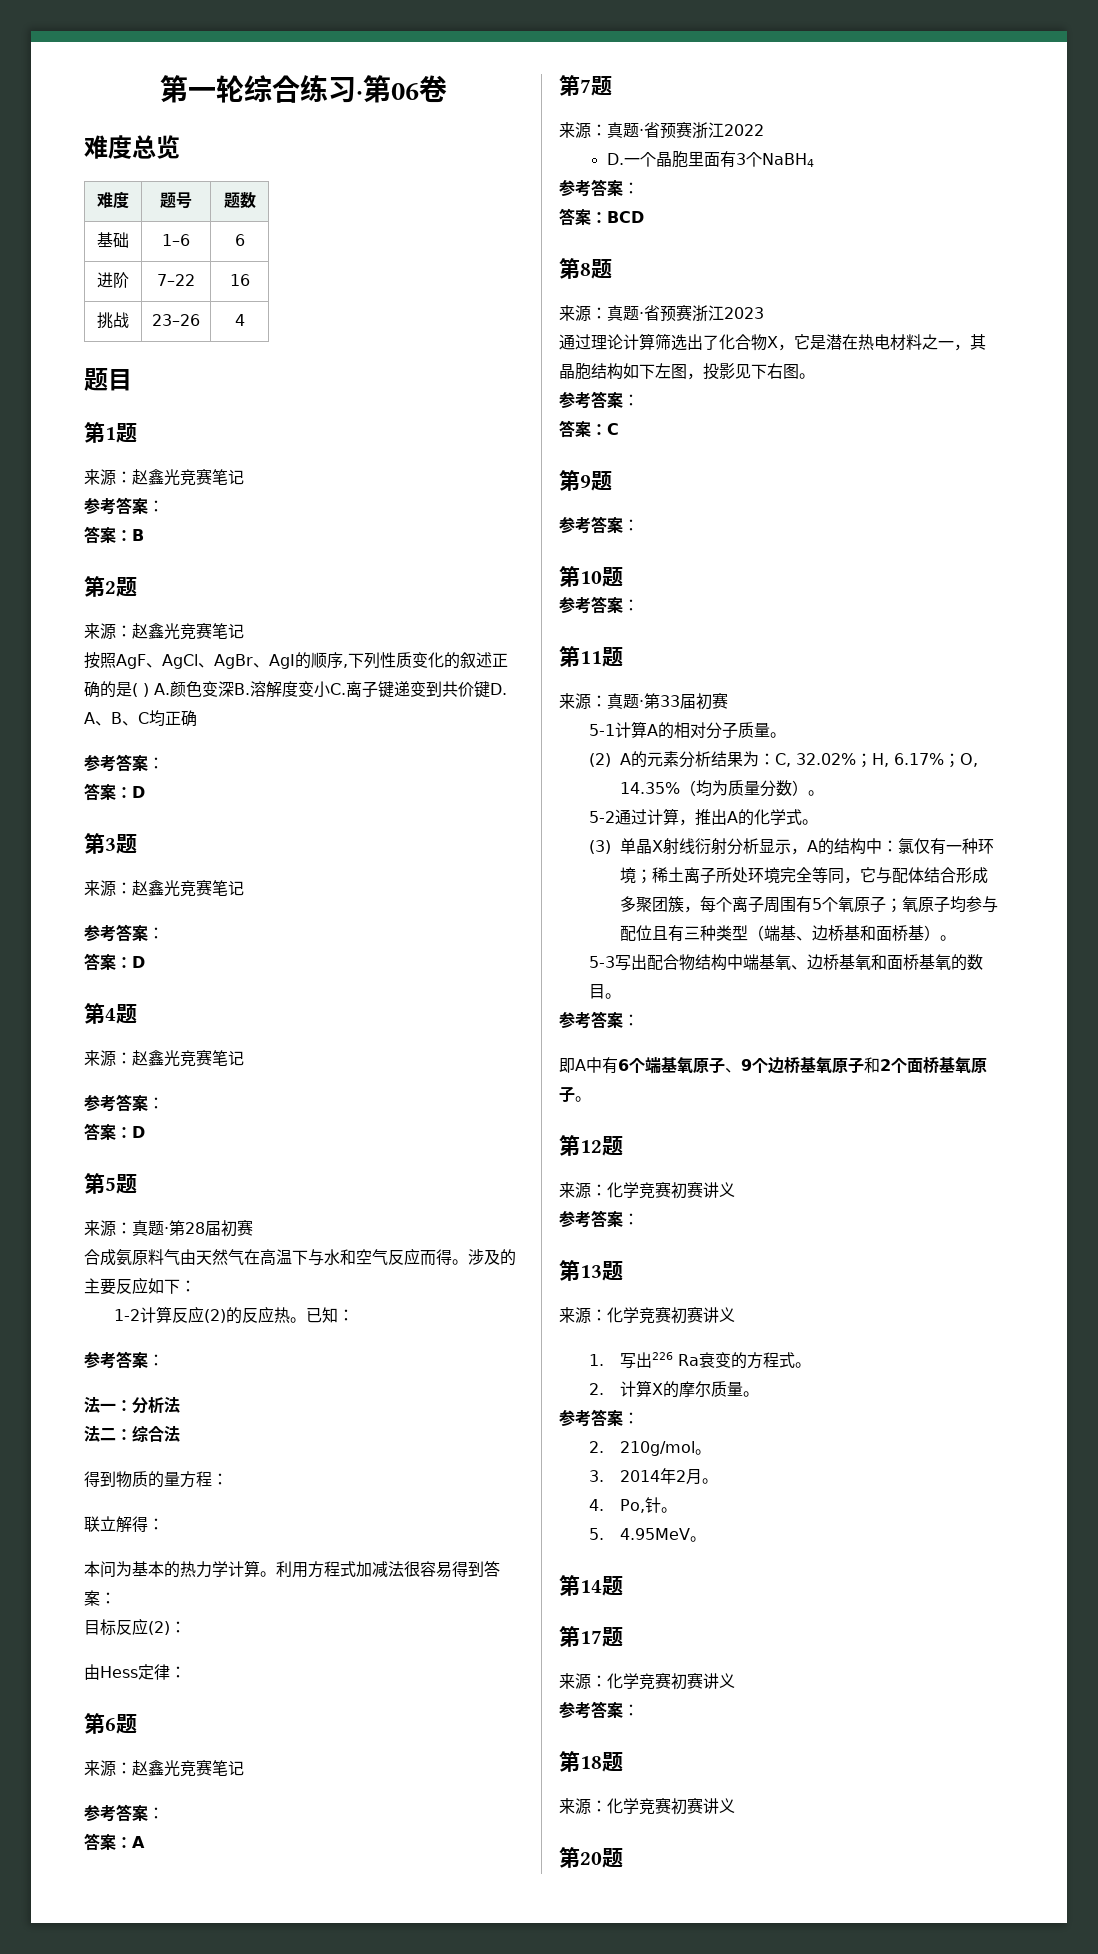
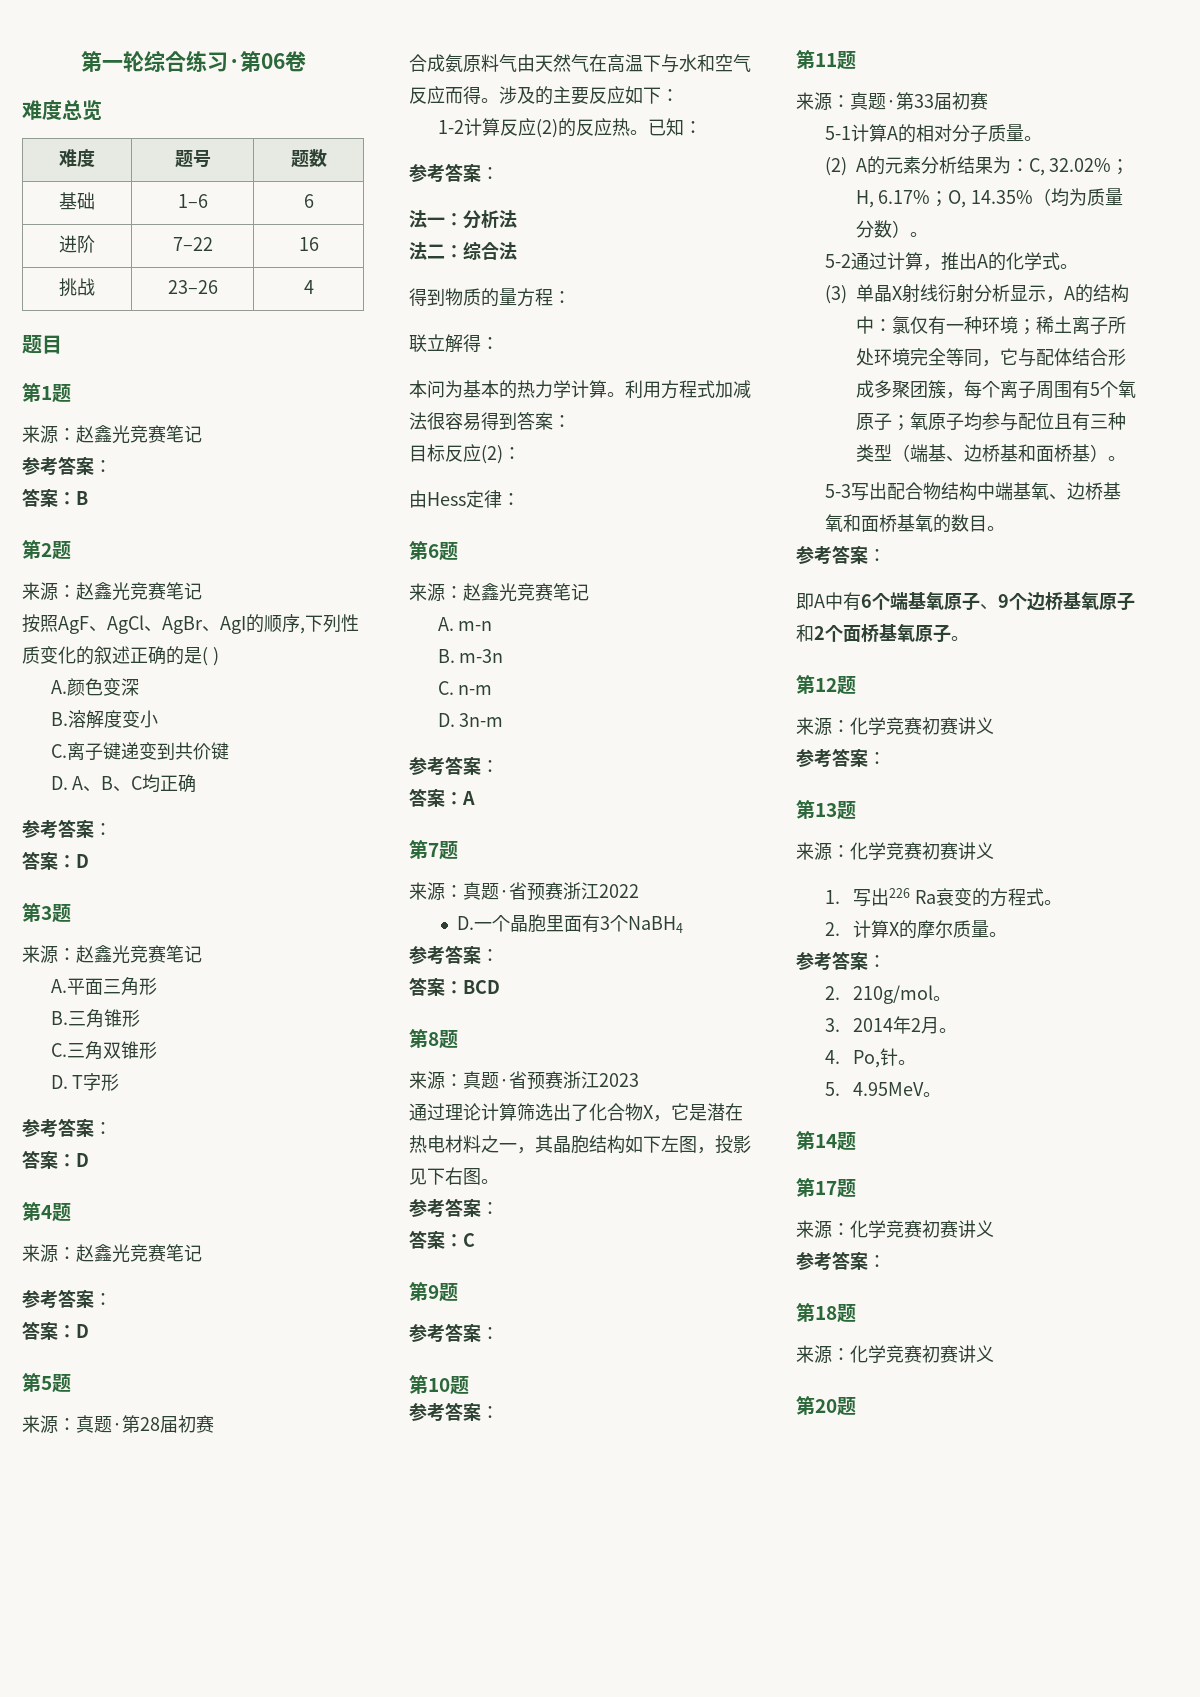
- 按照AgF、AgCl、AgBr、AgI的顺序,下列性质变化的叙述正确的是( ) A.颜色变深B.溶解度变小C.离子键递变到共价键D. A、B、C均正确
+ 按照AgF、AgCl、AgBr、AgI的顺序,下列性质变化的叙述正确的是( )
+ A.颜色变深
+ B.溶解度变小
+ C.离子键递变到共价键
+ D. A、B、C均正确
+ A.平面三角形
+ B.三角锥形
+ C.三角双锥形
+ D. T字形
+ A. m-n
+ B. m-3n
+ C. n-m
+ D. 3n-m

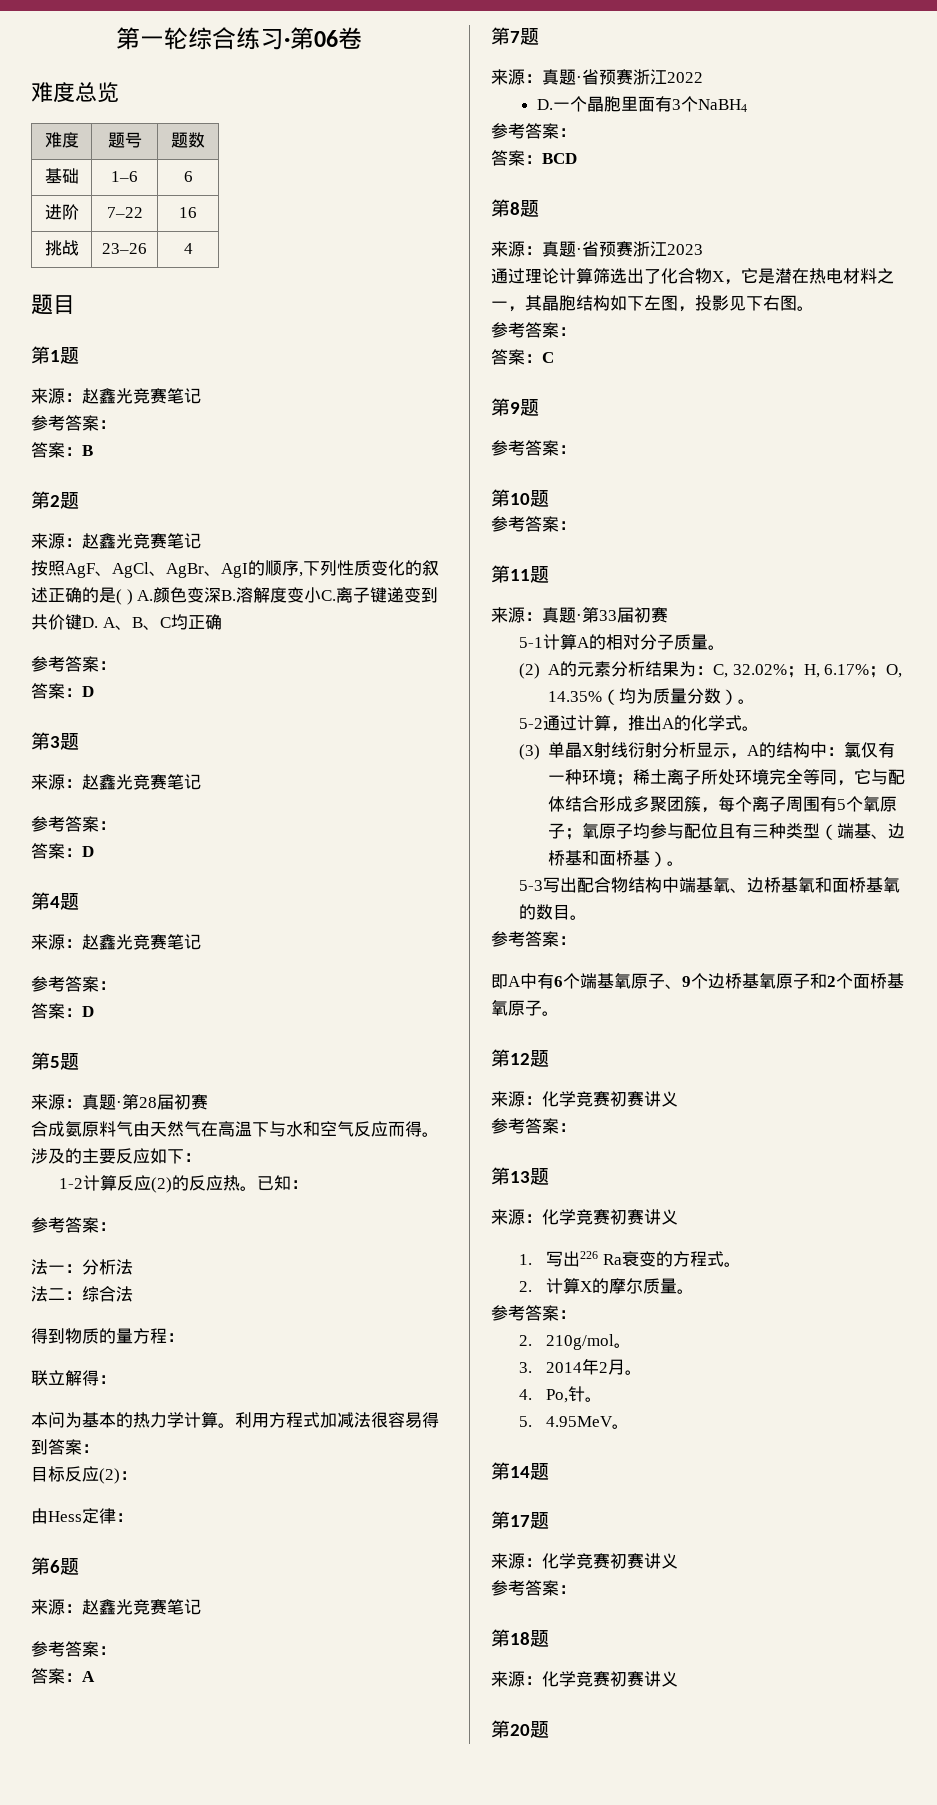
- 按照AgF、AgCl、AgBr、AgI的顺序,下列性质变化的叙述正确的是( )
- A.颜色变深
- B.溶解度变小
- C.离子键递变到共价键
- D. A、B、C均正确
+ 按照AgF、AgCl、AgBr、AgI的顺序,下列性质变化的叙述正确的是( ) A.颜色变深B.溶解度变小C.离子键递变到共价键D. A、B、C均正确
- A.平面三角形
- B.三角锥形
- C.三角双锥形
- D. T字形
- A. m-n
- B. m-3n
- C. n-m
- D. 3n-m

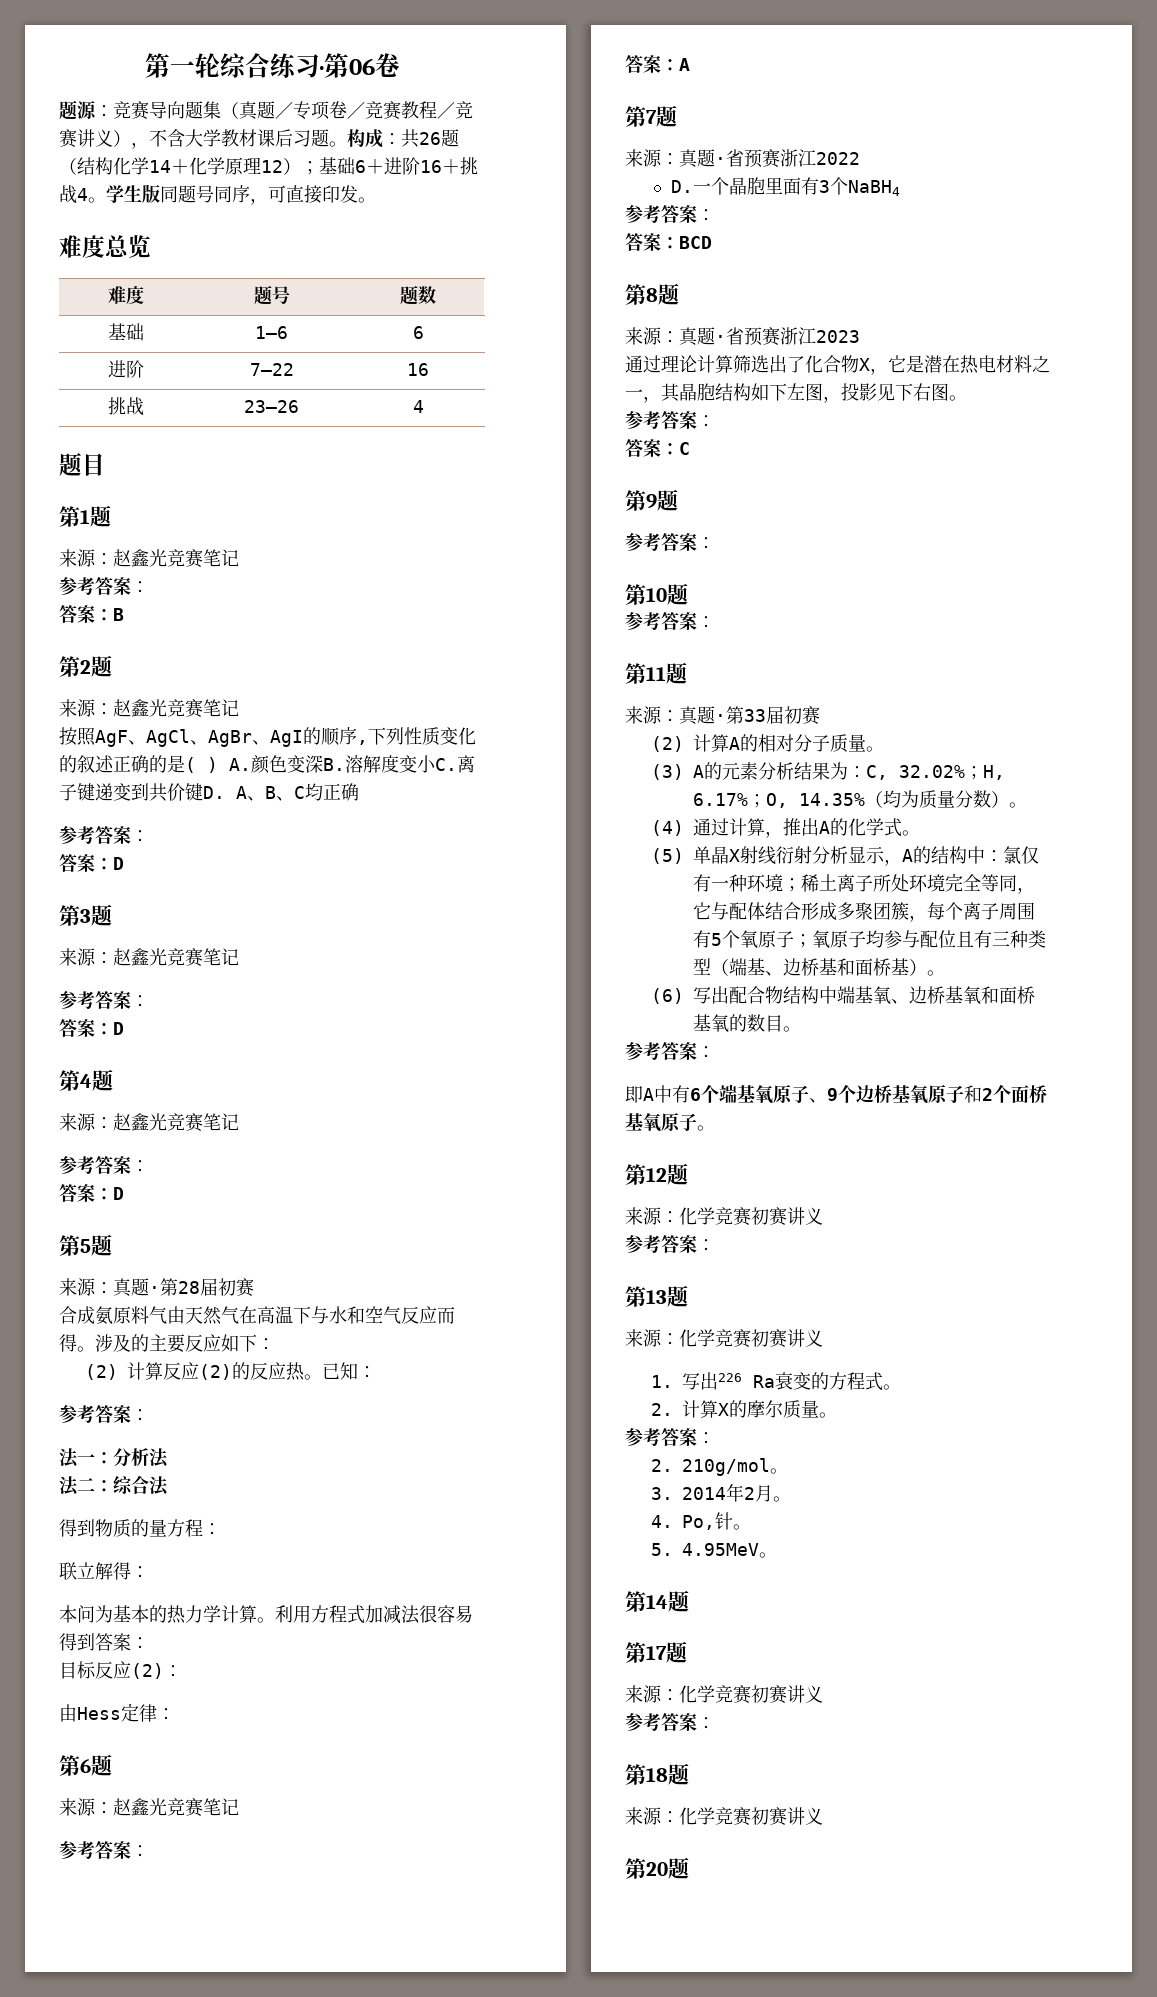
+ 题源：竞赛导向题集（真题／专项卷／竞赛教程／竞赛讲义），不含大学教材课后习题。构成：共26题（结构化学14＋化学原理12）；基础6＋进阶16＋挑战4。学生版同题号同序，可直接印发。
- 1-2计算反应(2)的反应热。
+ (2)计算反应(2)的反应热。
- 5-1计算A的相对分子质量。
+ (2)计算A的相对分子质量。
- (2) A的元素分析结果为：C, 32.02%；H, 6.17%；O, 14.35%（均为质量分数）。
+ (3) A的元素分析结果为：C, 32.02%；H, 6.17%；O, 14.35%（均为质量分数）。
- 5-2通过计算，推出A的化学式。
+ (4)通过计算，推出A的化学式。
- (3)单晶X射线衍射分析显示，A的结构中：氯仅有一种环境；稀土离子所处环境完全等同，它与配体结合形成多聚团簇，每个离子周围有5个氧原子；氧原子均参与配位且有三种类型（端基、边桥基和面桥基）。
+ (5)单晶X射线衍射分析显示，A的结构中：氯仅有一种环境；稀土离子所处环境完全等同，它与配体结合形成多聚团簇，每个离子周围有5个氧原子；氧原子均参与配位且有三种类型（端基、边桥基和面桥基）。
- 5-3写出配合物结构中端基氧、边桥基氧和面桥基氧的数目。
+ (6)写出配合物结构中端基氧、边桥基氧和面桥基氧的数目。

